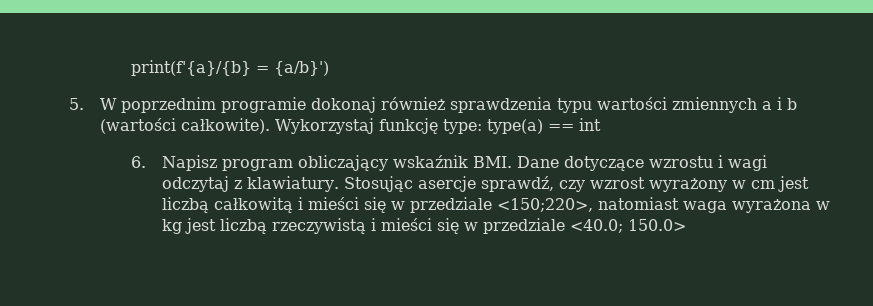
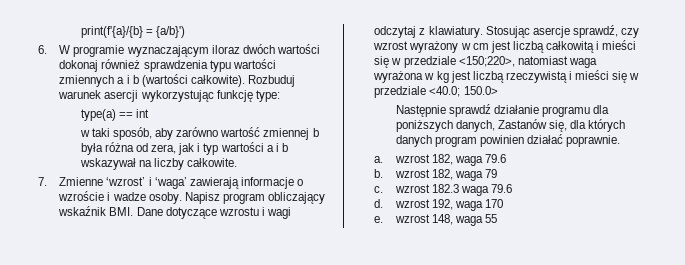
- 5. W poprzednim programie dokonaj również sprawdzenia typu wartości zmiennych a i b (wartości całkowite).
+ 6. W programie wyznaczającym iloraz dwóch wartości dokonaj również sprawdzenia typu wartości zmiennych a i b (wartości całkowite).
- Wykorzystaj funkcję type: type(a) == int
+ Rozbuduj warunek asercji wykorzystując funkcję type:
+ type(a) == int
- 6. Napisz program obliczający wskaźnik BMI. Dane dotyczące wzrostu i wagi odczytaj z klawiatury.
+ w taki sposób, aby zarówno wartość zmiennej b była różna od zera, jak i typ wartości a i b wskazywał na liczby całkowite.
+ 7. Zmienne ‘wzrost’ i ‘waga’ zawierają informacje o wzroście i wadze osoby. Napisz program obliczający wskaźnik BMI. Dane dotyczące wzrostu i wagi odczytaj z klawiatury.
+ Następnie sprawdź działanie programu dla poniższych danych, Zastanów się, dla których danych program powinien działać poprawnie.
+ a. wzrost 182, waga 79.6
+ b. wzrost 182, waga 79
+ c. wzrost 182.3 waga 79.6
+ d. wzrost 192, waga 170
+ e. wzrost 148, waga 55

